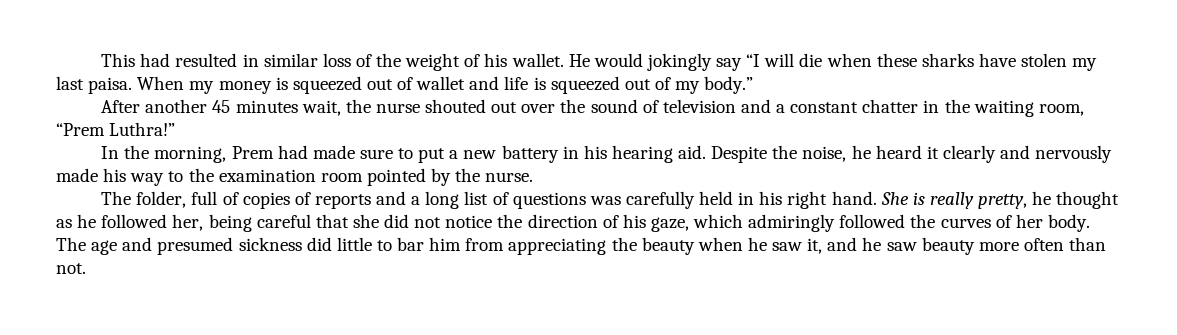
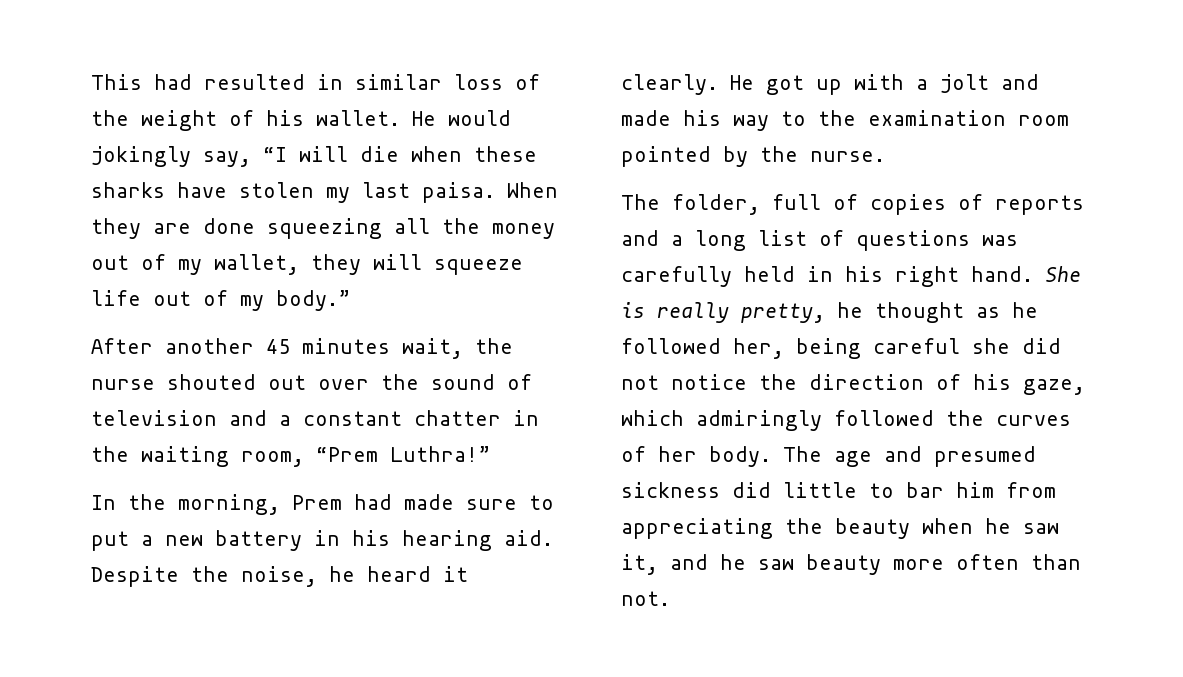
- He would jokingly say “I will die when these sharks have stolen my last paisa.
+ He would jokingly say, “I will die when these sharks have stolen my last paisa.
- When my money is squeezed out of wallet and life is squeezed out of my body.”
+ When they are done squeezing all the money out of my wallet, they will squeeze life out of my body.”
- Despite the noise, he heard it clearly and nervously made his way to the examination room pointed by the nurse.
+ Despite the noise, he heard it clearly. He got up with a jolt and made his way to the examination room pointed by the nurse.
- She is really pretty, he thought as he followed her, being careful that she did not notice the direction of his gaze, which admiringly followed the curves of her body.
+ She is really pretty, he thought as he followed her, being careful she did not notice the direction of his gaze, which admiringly followed the curves of her body.

